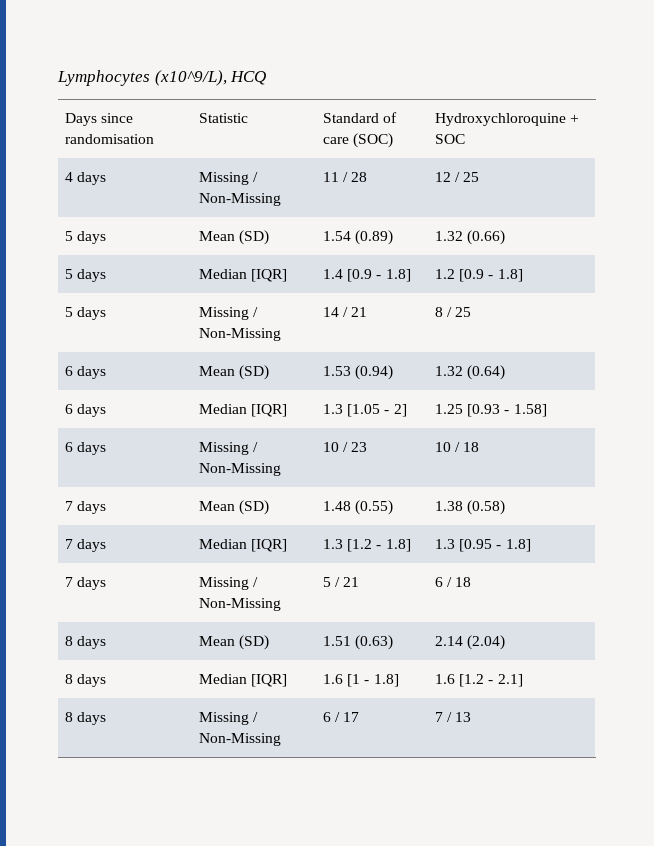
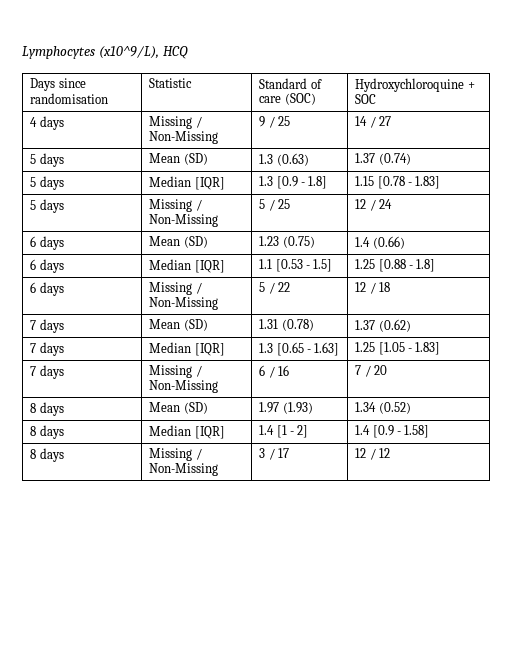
- 4 days | Missing / Non-Missing | 11 / 28 | 12 / 25
+ 4 days | Missing / Non-Missing | 9 / 25 | 14 / 27
- 5 days | Mean (SD) | 1.54 (0.89) | 1.32 (0.66)
+ 5 days | Mean (SD) | 1.3 (0.63) | 1.37 (0.74)
- 5 days | Median [IQR] | 1.4 [0.9 - 1.8] | 1.2 [0.9 - 1.8]
+ 5 days | Median [IQR] | 1.3 [0.9 - 1.8] | 1.15 [0.78 - 1.83]
- 5 days | Missing / Non-Missing | 14 / 21 | 8 / 25
+ 5 days | Missing / Non-Missing | 5 / 25 | 12 / 24
- 6 days | Mean (SD) | 1.53 (0.94) | 1.32 (0.64)
+ 6 days | Mean (SD) | 1.23 (0.75) | 1.4 (0.66)
- 6 days | Median [IQR] | 1.3 [1.05 - 2] | 1.25 [0.93 - 1.58]
+ 6 days | Median [IQR] | 1.1 [0.53 - 1.5] | 1.25 [0.88 - 1.8]
- 6 days | Missing / Non-Missing | 10 / 23 | 10 / 18
+ 6 days | Missing / Non-Missing | 5 / 22 | 12 / 18
- 7 days | Mean (SD) | 1.48 (0.55) | 1.38 (0.58)
+ 7 days | Mean (SD) | 1.31 (0.78) | 1.37 (0.62)
- 7 days | Median [IQR] | 1.3 [1.2 - 1.8] | 1.3 [0.95 - 1.8]
+ 7 days | Median [IQR] | 1.3 [0.65 - 1.63] | 1.25 [1.05 - 1.83]
- 7 days | Missing / Non-Missing | 5 / 21 | 6 / 18
+ 7 days | Missing / Non-Missing | 6 / 16 | 7 / 20
- 8 days | Mean (SD) | 1.51 (0.63) | 2.14 (2.04)
+ 8 days | Mean (SD) | 1.97 (1.93) | 1.34 (0.52)
- 8 days | Median [IQR] | 1.6 [1 - 1.8] | 1.6 [1.2 - 2.1]
+ 8 days | Median [IQR] | 1.4 [1 - 2] | 1.4 [0.9 - 1.58]
- 8 days | Missing / Non-Missing | 6 / 17 | 7 / 13
+ 8 days | Missing / Non-Missing | 3 / 17 | 12 / 12

